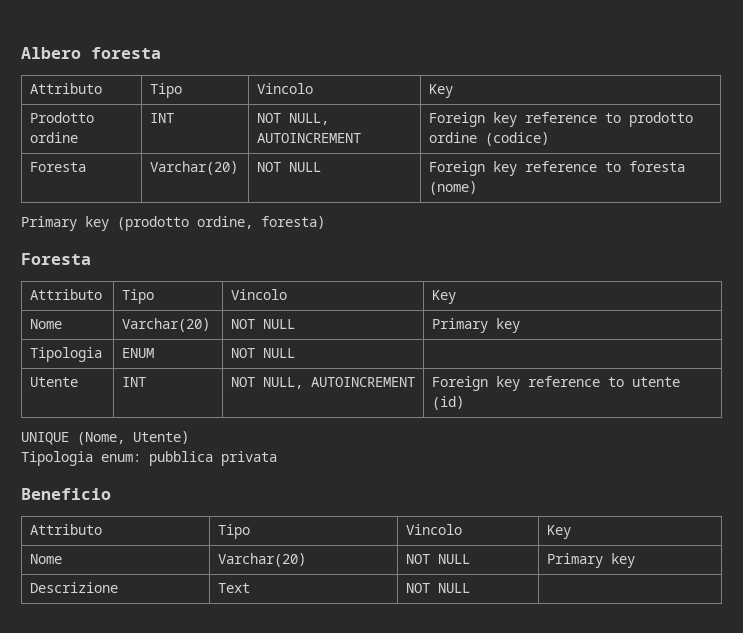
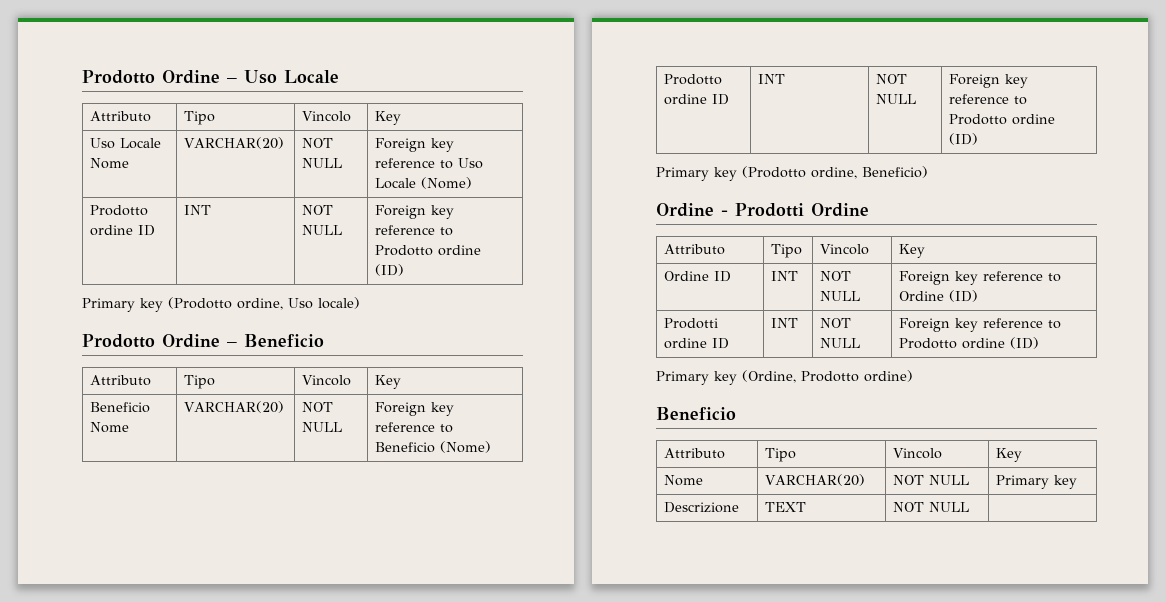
- Albero foresta
+ Prodotto Ordine – Uso Locale
  Attributo | Tipo | Vincolo | Key
- Prodotto ordine | INT | NOT NULL, AUTOINCREMENT | Foreign key reference to prodotto ordine (codice)
- Foresta | Varchar(20) | NOT NULL | Foreign key reference to foresta (nome)
- Primary key (prodotto ordine, foresta)
- Foresta
+ Uso Locale Nome | VARCHAR(20) | NOT NULL | Foreign key reference to Uso Locale (Nome)
+ Prodotto ordine ID | INT | NOT NULL | Foreign key reference to Prodotto ordine (ID)
+ Primary key (Prodotto ordine, Uso locale)
+ Prodotto Ordine – Beneficio
  Attributo | Tipo | Vincolo | Key
- Nome | Varchar(20) | NOT NULL | Primary key
- Tipologia | ENUM | NOT NULL |
- Utente | INT | NOT NULL, AUTOINCREMENT | Foreign key reference to utente (id)
- UNIQUE (Nome, Utente)
- Tipologia enum: pubblica privata
+ Beneficio Nome | VARCHAR(20) | NOT NULL | Foreign key reference to Beneficio (Nome)
+ Prodotto ordine ID | INT | NOT NULL | Foreign key reference to Prodotto ordine (ID)
+ Primary key (Prodotto ordine, Beneficio)
+ Ordine - Prodotti Ordine
+ Attributo | Tipo | Vincolo | Key
+ Ordine ID | INT | NOT NULL | Foreign key reference to Ordine (ID)
+ Prodotti ordine ID | INT | NOT NULL | Foreign key reference to Prodotto ordine (ID)
+ Primary key (Ordine, Prodotto ordine)
  Beneficio
  Attributo | Tipo | Vincolo | Key
- Nome | Varchar(20) | NOT NULL | Primary key
+ Nome | VARCHAR(20) | NOT NULL | Primary key
- Descrizione | Text | NOT NULL |
+ Descrizione | TEXT | NOT NULL |

